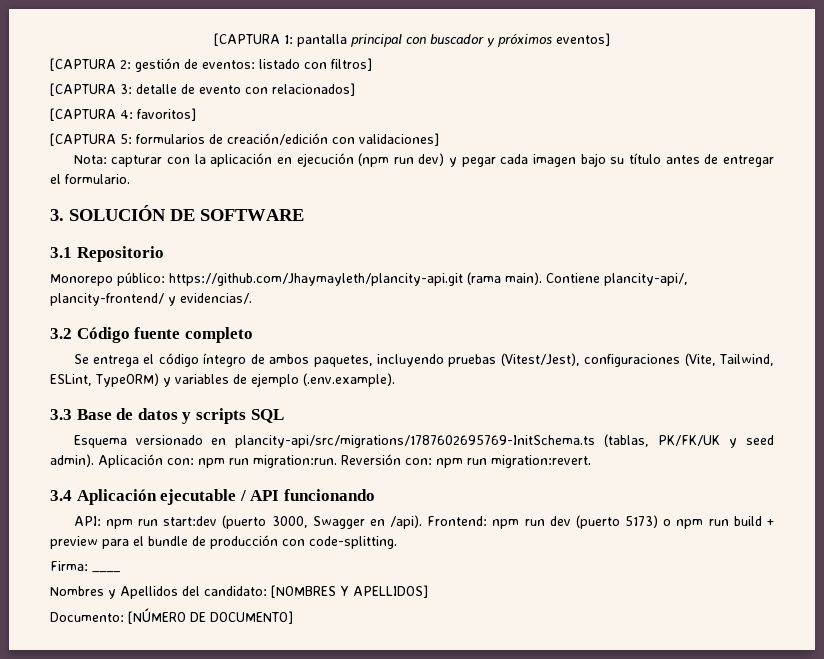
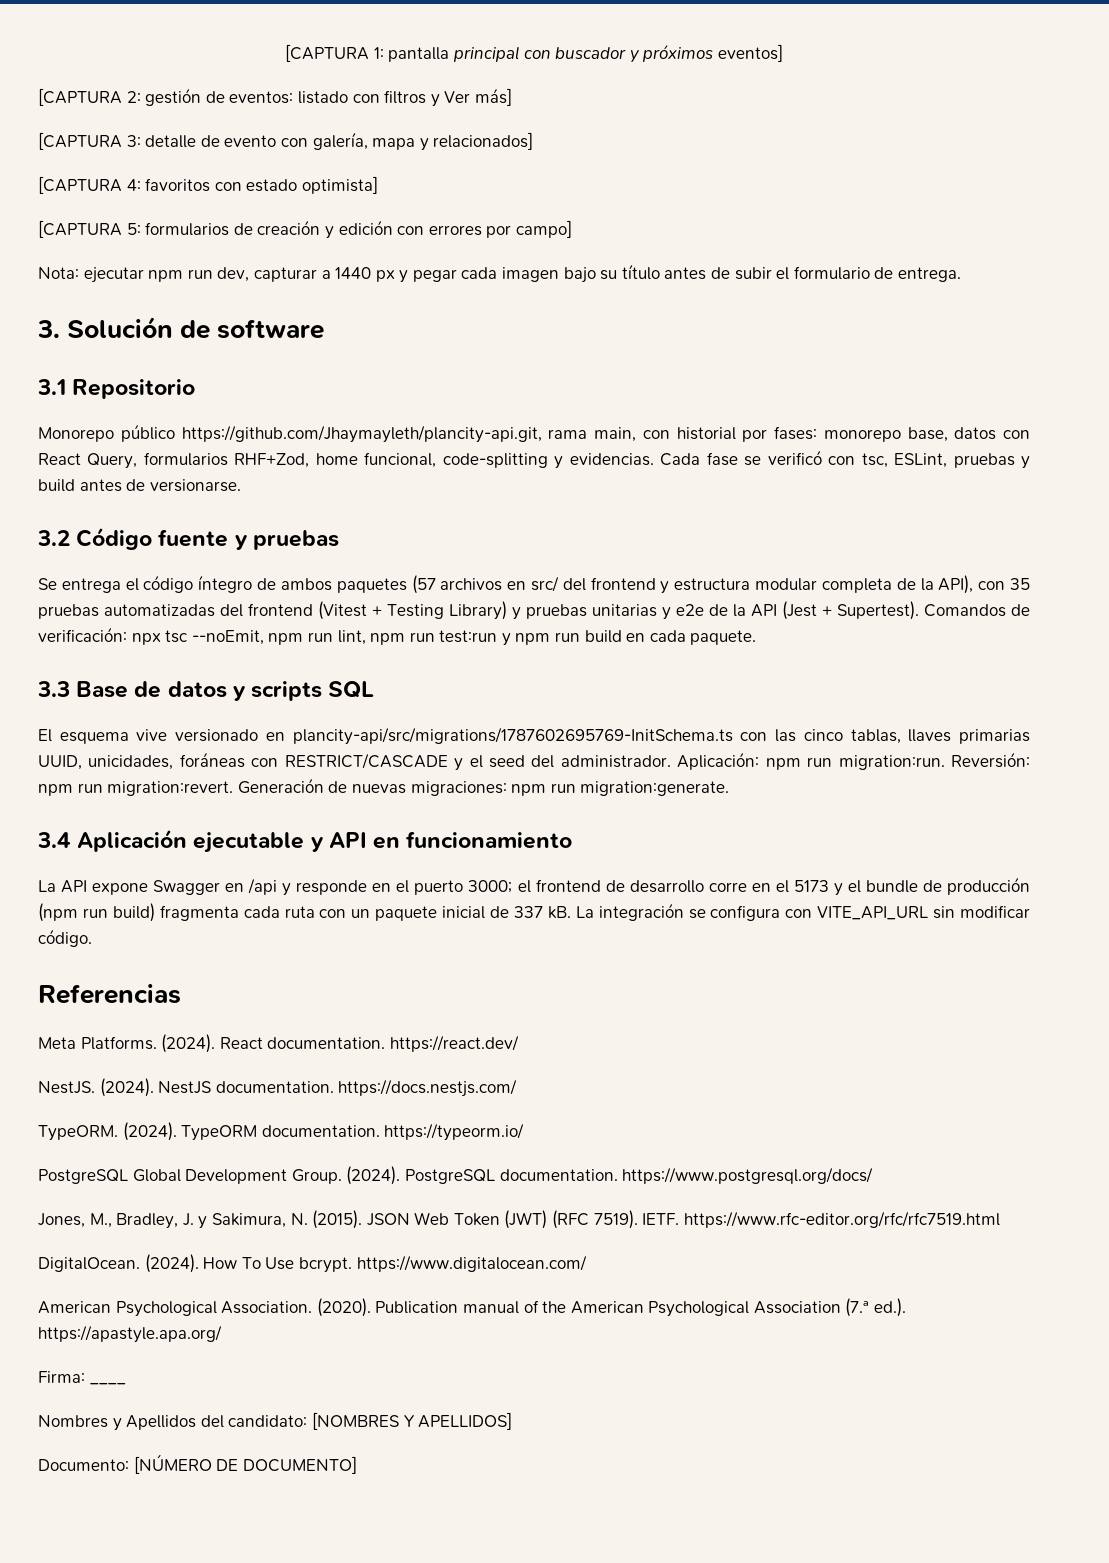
- [CAPTURA 2: gestión de eventos: listado con filtros]
+ [CAPTURA 2: gestión de eventos: listado con filtros y Ver más]
- [CAPTURA 3: detalle de evento con relacionados]
+ [CAPTURA 3: detalle de evento con galería, mapa y relacionados]
- [CAPTURA 4: favoritos]
+ [CAPTURA 4: favoritos con estado optimista]
- [CAPTURA 5: formularios de creación/edición con validaciones]
- Nota: capturar con la aplicación en ejecución (npm run dev) y pegar cada imagen bajo su título antes de entregar el formulario.
- 3. SOLUCIÓN DE SOFTWARE
+ [CAPTURA 5: formularios de creación y edición con errores por campo]
+ Nota: ejecutar npm run dev, capturar a 1440 px y pegar cada imagen bajo su título antes de subir el formulario de entrega.
+ 3. Solución de software
  3.1 Repositorio
- Monorepo público: https://github.com/Jhaymayleth/plancity-api.git (rama main). Contiene plancity-api/, plancity-frontend/ y evidencias/.
+ Monorepo público https://github.com/Jhaymayleth/plancity-api.git, rama main, con historial por fases: monorepo base, datos con React Query, formularios RHF+Zod, home funcional, code-splitting y evidencias. Cada fase se verificó con tsc, ESLint, pruebas y build antes de versionarse.
- 3.2 Código fuente completo
+ 3.2 Código fuente y pruebas
- Se entrega el código íntegro de ambos paquetes, incluyendo pruebas (Vitest/Jest), configuraciones (Vite, Tailwind, ESLint, TypeORM) y variables de ejemplo (.env.example).
+ Se entrega el código íntegro de ambos paquetes (57 archivos en src/ del frontend y estructura modular completa de la API), con 35 pruebas automatizadas del frontend (Vitest + Testing Library) y pruebas unitarias y e2e de la API (Jest + Supertest). Comandos de verificación: npx tsc --noEmit, npm run lint, npm run test:run y npm run build en cada paquete.
- Esquema versionado en plancity-api/src/migrations/1787602695769-InitSchema.ts (tablas, PK/FK/UK y seed admin). Aplicación con: npm run migration:run.
+ El esquema vive versionado en plancity-api/src/migrations/1787602695769-InitSchema.ts con las cinco tablas, llaves primarias UUID, unicidades, foráneas con RESTRICT/CASCADE y el seed del administrador. Aplicación: npm run migration:run.
- Reversión con: npm run migration:revert.
- 3.4 Aplicación ejecutable / API funcionando
- API: npm run start:dev (puerto 3000, Swagger en /api). Frontend: npm run dev (puerto 5173) o npm run build + preview para el bundle de producción con code-splitting.
+ Reversión: npm run migration:revert. Generación de nuevas migraciones: npm run migration:generate.
+ 3.4 Aplicación ejecutable y API en funcionamiento
+ La API expone Swagger en /api y responde en el puerto 3000; el frontend de desarrollo corre en el 5173 y el bundle de producción (npm run build) fragmenta cada ruta con un paquete inicial de 337 kB. La integración se configura con VITE_API_URL sin modificar código.
+ Referencias
+ Meta Platforms. (2024). React documentation. https://react.dev/
+ NestJS. (2024). NestJS documentation. https://docs.nestjs.com/
+ TypeORM. (2024). TypeORM documentation. https://typeorm.io/
+ PostgreSQL Global Development Group. (2024). PostgreSQL documentation. https://www.postgresql.org/docs/
+ Jones, M., Bradley, J. y Sakimura, N. (2015). JSON Web Token (JWT) (RFC 7519). IETF. https://www.rfc-editor.org/rfc/rfc7519.html
+ DigitalOcean. (2024). How To Use bcrypt. https://www.digitalocean.com/
+ American Psychological Association. (2020). Publication manual of the American Psychological Association (7.ª ed.). https://apastyle.apa.org/

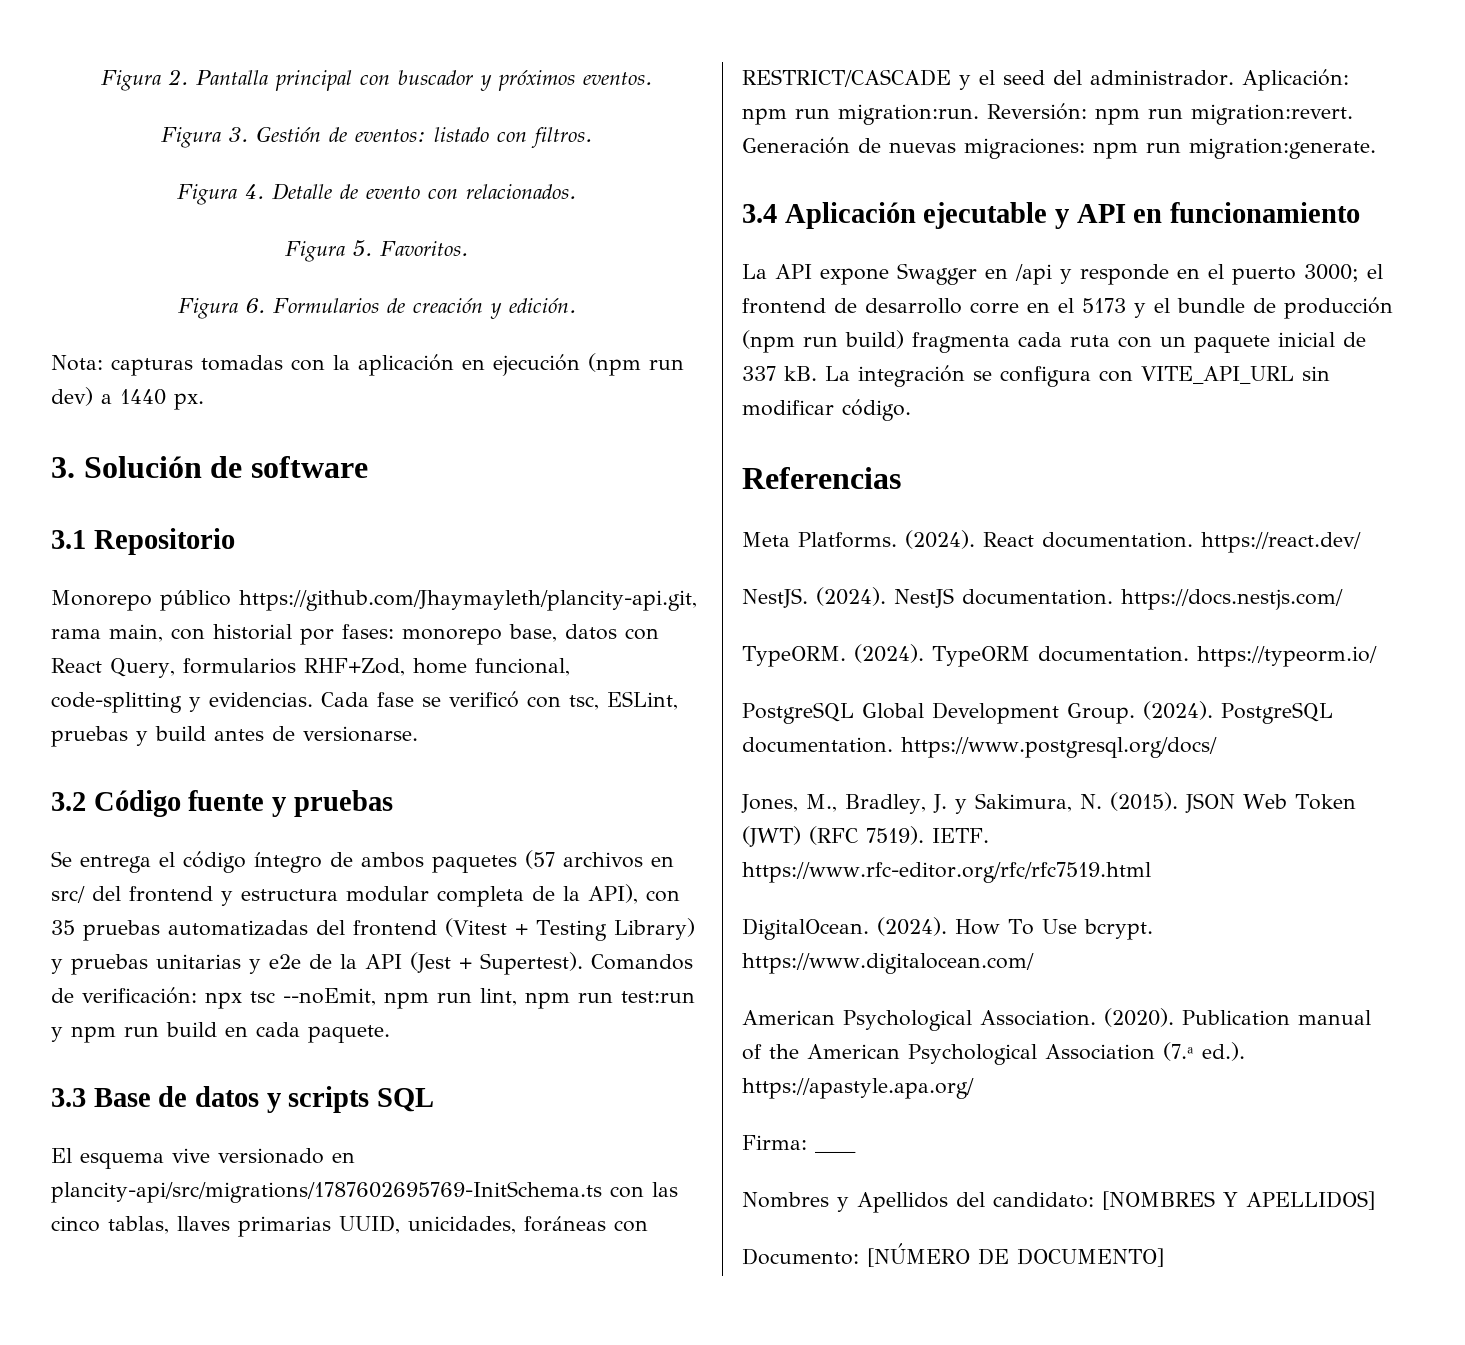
- [CAPTURA 1: pantalla principal con buscador y próximos eventos]
- [CAPTURA 2: gestión de eventos: listado con filtros y Ver más]
- [CAPTURA 3: detalle de evento con galería, mapa y relacionados]
- [CAPTURA 4: favoritos con estado optimista]
- [CAPTURA 5: formularios de creación y edición con errores por campo]
- Nota: ejecutar npm run dev, capturar a 1440 px y pegar cada imagen bajo su título antes de subir el formulario de entrega.
+ Figura 2. Pantalla principal con buscador y próximos eventos.
+ Figura 3. Gestión de eventos: listado con filtros.
+ Figura 4. Detalle de evento con relacionados.
+ Figura 5. Favoritos.
+ Figura 6. Formularios de creación y edición.
+ Nota: capturas tomadas con la aplicación en ejecución (npm run dev) a 1440 px.

